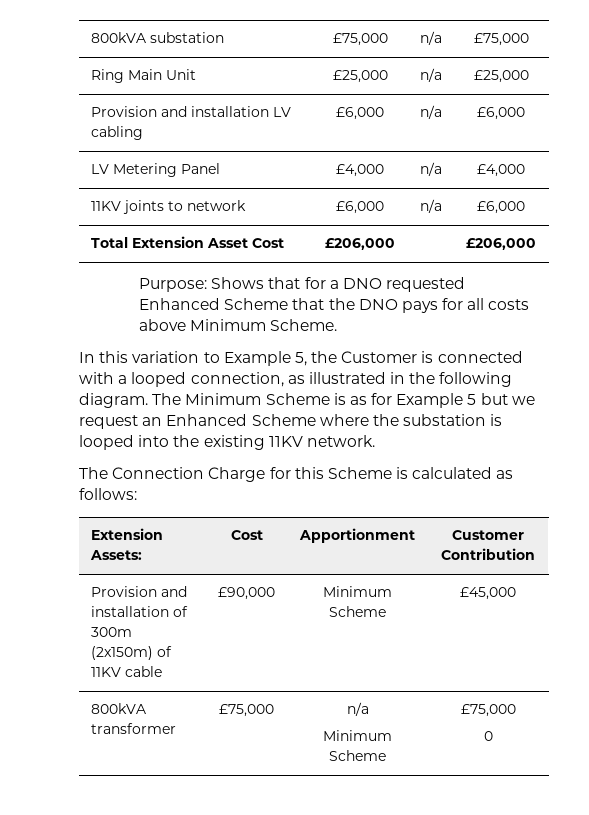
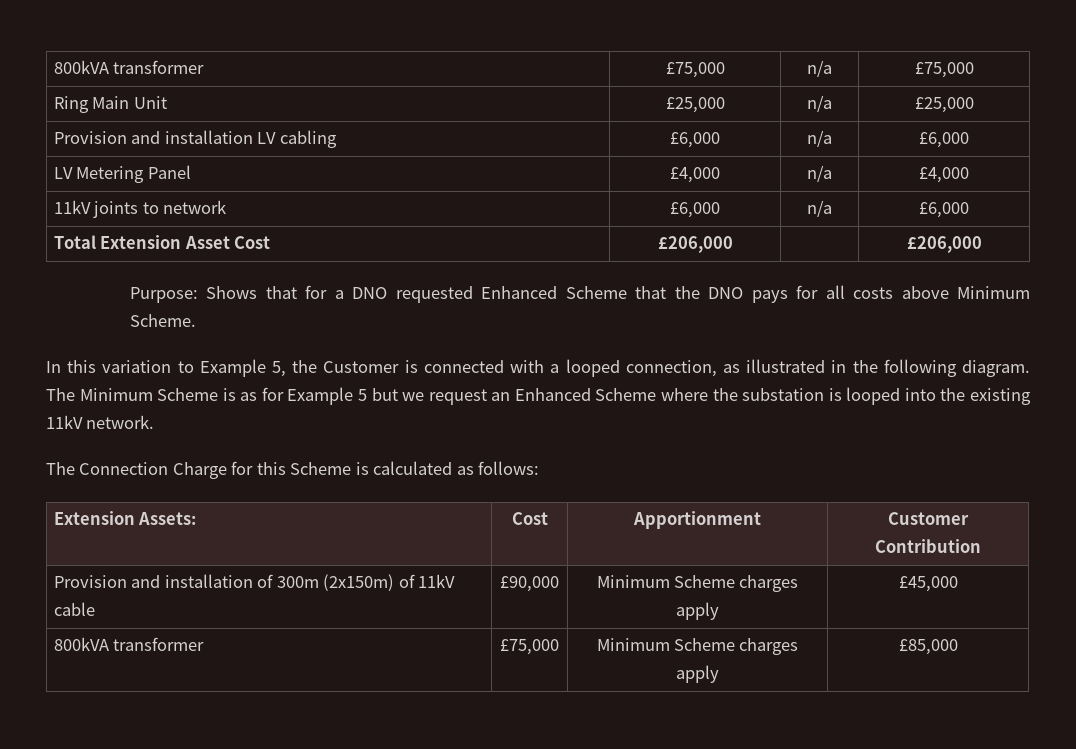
- 800kVA substation | £75,000 | n/a | £75,000
+ 800kVA transformer | £75,000 | n/a | £75,000
- 11KV joints to network | £6,000 | n/a | £6,000
+ 11kV joints to network | £6,000 | n/a | £6,000
- The Minimum Scheme is as for Example 5 but we request an Enhanced Scheme where the substation is looped into the existing 11KV network.
+ The Minimum Scheme is as for Example 5 but we request an Enhanced Scheme where the substation is looped into the existing 11kV network.
- Provision and installation of 300m (2x150m) of 11KV cable | £90,000 | Minimum Scheme | £45,000
+ Provision and installation of 300m (2x150m) of 11kV cable | £90,000 | Minimum Scheme charges apply | £45,000
- 800kVA transformer | £75,000 | n/a
- Minimum Scheme | £75,000
- 0
+ 800kVA transformer | £75,000 | Minimum Scheme charges apply | £85,000

